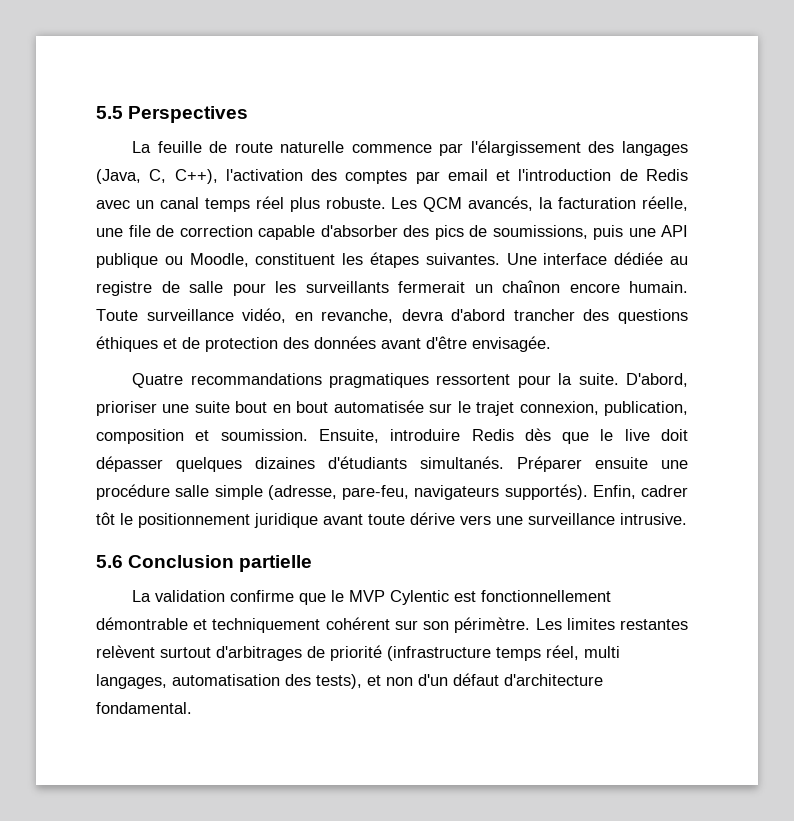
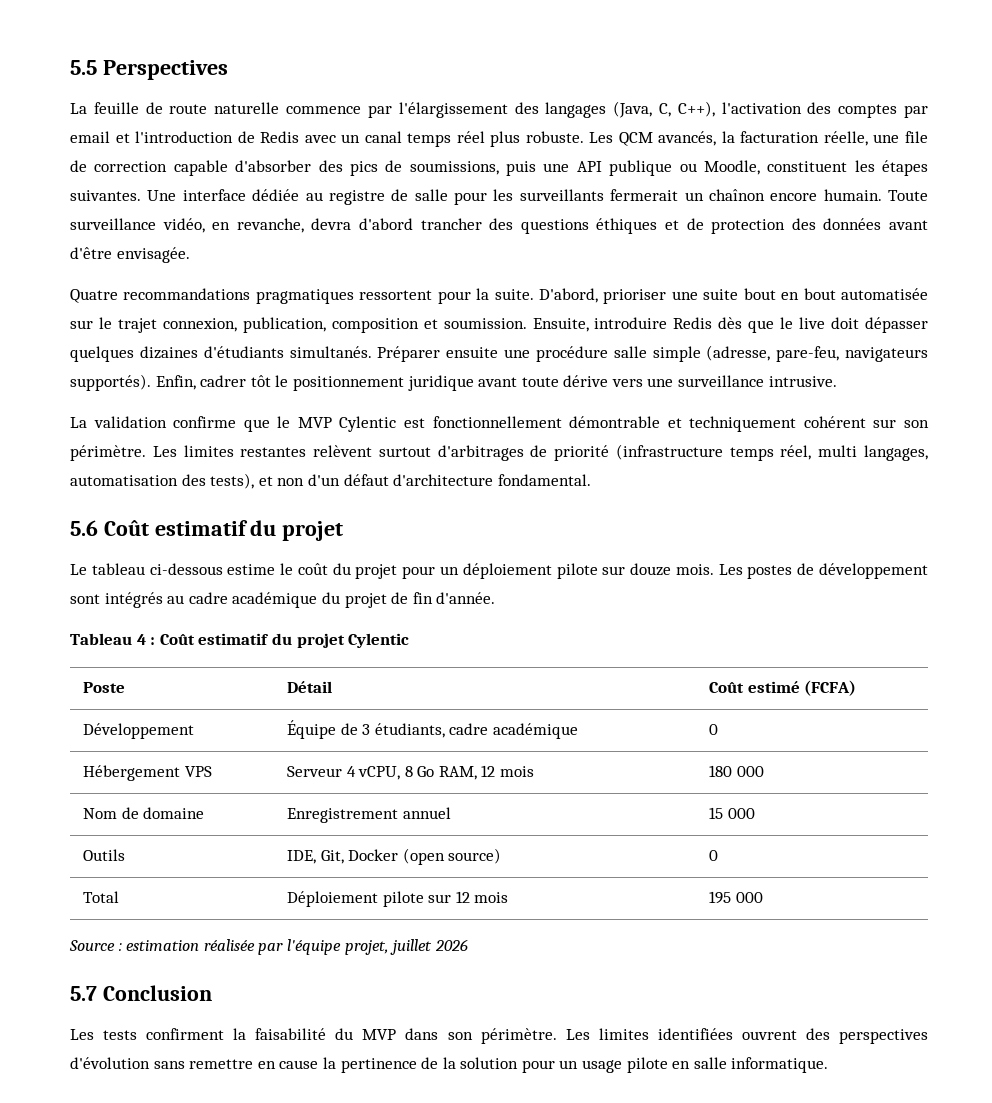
- 5.6 Conclusion partielle
+ 5.6 Coût estimatif du projet
+ Le tableau ci-dessous estime le coût du projet pour un déploiement pilote sur douze mois. Les postes de développement sont intégrés au cadre académique du projet de fin d'année.
+ Tableau 4 : Coût estimatif du projet Cylentic
+ Poste | Détail | Coût estimé (FCFA)
+ Développement | Équipe de 3 étudiants, cadre académique | 0
+ Hébergement VPS | Serveur 4 vCPU, 8 Go RAM, 12 mois | 180 000
+ Nom de domaine | Enregistrement annuel | 15 000
+ Outils | IDE, Git, Docker (open source) | 0
+ Total | Déploiement pilote sur 12 mois | 195 000
+ Source : estimation réalisée par l'équipe projet, juillet 2026
+ 5.7 Conclusion
+ Les tests confirment la faisabilité du MVP dans son périmètre. Les limites identifiées ouvrent des perspectives d'évolution sans remettre en cause la pertinence de la solution pour un usage pilote en salle informatique.

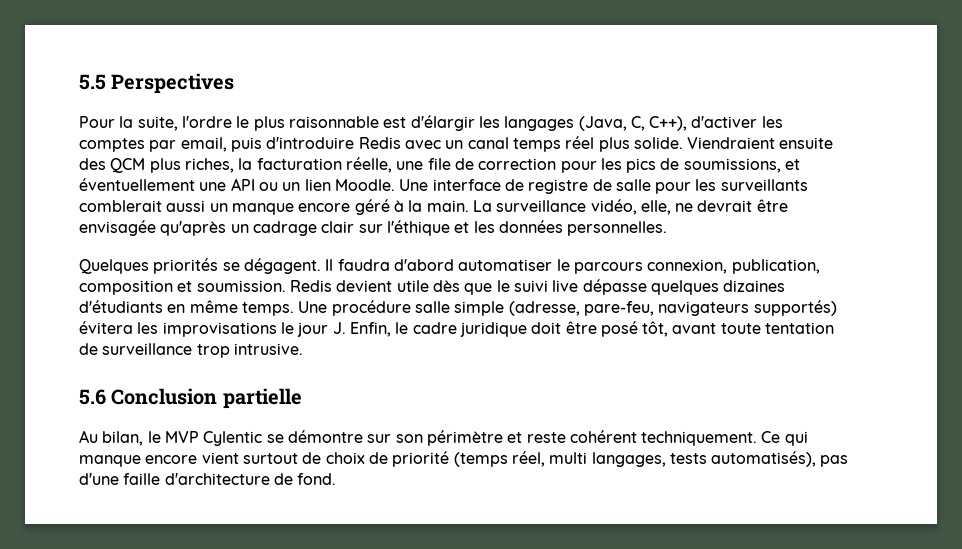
- La feuille de route naturelle commence par l'élargissement des langages (Java, C, C++), l'activation des comptes par email et l'introduction de Redis avec un canal temps réel plus robuste. Les QCM avancés, la facturation réelle, une file de correction capable d'absorber des pics de soumissions, puis une API publique ou Moodle, constituent les étapes suivantes. Une interface dédiée au registre de salle pour les surveillants fermerait un chaînon encore humain. Toute surveillance vidéo, en revanche, devra d'abord trancher des questions éthiques et de protection des données avant d'être envisagée.
- Quatre recommandations pragmatiques ressortent pour la suite. D'abord, prioriser une suite bout en bout automatisée sur le trajet connexion, publication, composition et soumission.
+ Pour la suite, l'ordre le plus raisonnable est d'élargir les langages (Java, C, C++), d'activer les comptes par email, puis d'introduire Redis avec un canal temps réel plus solide. Viendraient ensuite des QCM plus riches, la facturation réelle, une file de correction pour les pics de soumissions, et éventuellement une API ou un lien Moodle. Une interface de registre de salle pour les surveillants comblerait aussi un manque encore géré à la main. La surveillance vidéo, elle, ne devrait être envisagée qu'après un cadrage clair sur l'éthique et les données personnelles.
+ Quelques priorités se dégagent. Il faudra d'abord automatiser le parcours connexion, publication, composition et soumission.
- Ensuite, introduire Redis dès que le live doit dépasser quelques dizaines d'étudiants simultanés. Préparer ensuite une procédure salle simple (adresse, pare-feu, navigateurs supportés). Enfin, cadrer tôt le positionnement juridique avant toute dérive vers une surveillance intrusive.
- La validation confirme que le MVP Cylentic est fonctionnellement démontrable et techniquement cohérent sur son périmètre. Les limites restantes relèvent surtout d'arbitrages de priorité (infrastructure temps réel, multi langages, automatisation des tests), et non d'un défaut d'architecture fondamental.
- 5.6 Coût estimatif du projet
- Le tableau ci-dessous estime le coût du projet pour un déploiement pilote sur douze mois. Les postes de développement sont intégrés au cadre académique du projet de fin d'année.
- Tableau 4 : Coût estimatif du projet Cylentic
- Poste | Détail | Coût estimé (FCFA)
- Développement | Équipe de 3 étudiants, cadre académique | 0
- Hébergement VPS | Serveur 4 vCPU, 8 Go RAM, 12 mois | 180 000
- Nom de domaine | Enregistrement annuel | 15 000
- Outils | IDE, Git, Docker (open source) | 0
- Total | Déploiement pilote sur 12 mois | 195 000
- Source : estimation réalisée par l'équipe projet, juillet 2026
- 5.7 Conclusion
- Les tests confirment la faisabilité du MVP dans son périmètre. Les limites identifiées ouvrent des perspectives d'évolution sans remettre en cause la pertinence de la solution pour un usage pilote en salle informatique.
+ Redis devient utile dès que le suivi live dépasse quelques dizaines d'étudiants en même temps. Une procédure salle simple (adresse, pare-feu, navigateurs supportés) évitera les improvisations le jour J. Enfin, le cadre juridique doit être posé tôt, avant toute tentation de surveillance trop intrusive.
+ 5.6 Conclusion partielle
+ Au bilan, le MVP Cylentic se démontre sur son périmètre et reste cohérent techniquement. Ce qui manque encore vient surtout de choix de priorité (temps réel, multi langages, tests automatisés), pas d'une faille d'architecture de fond.

